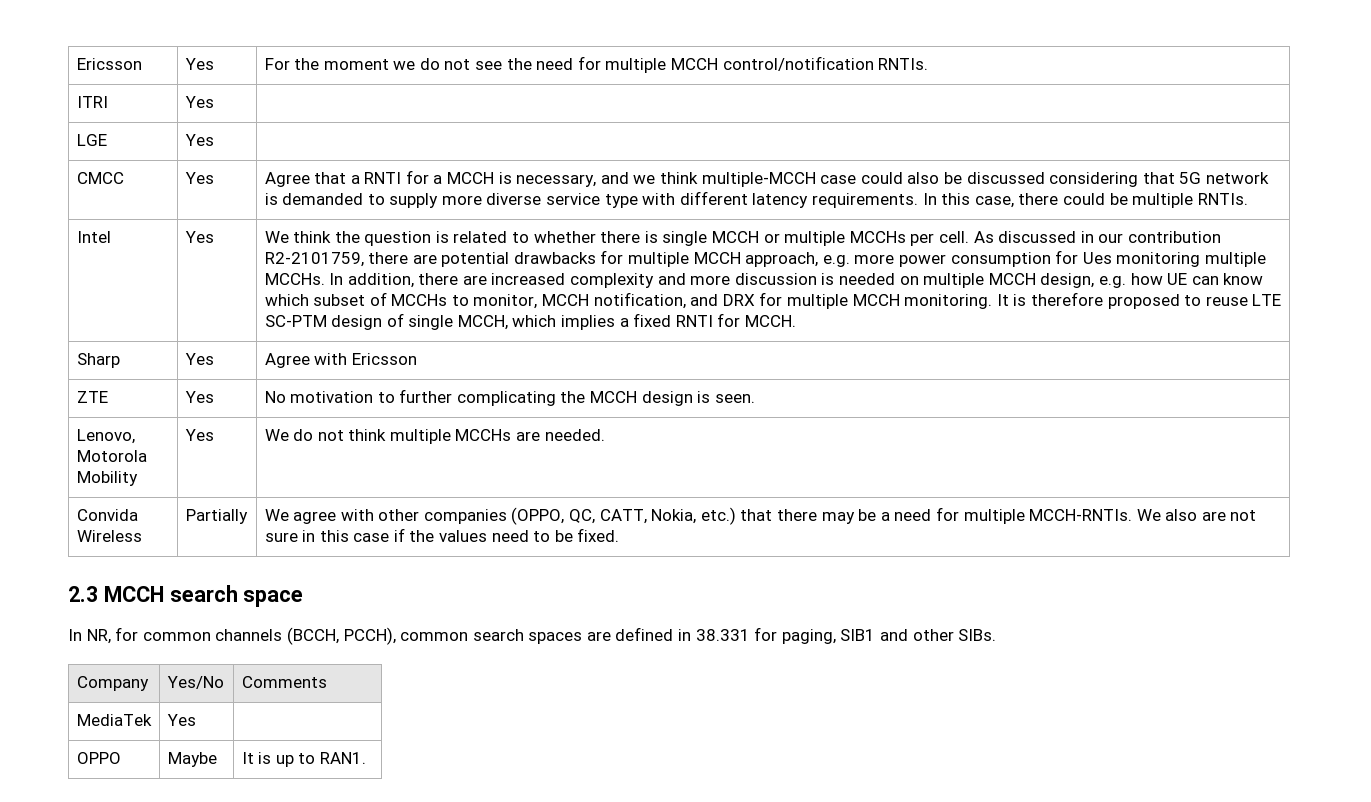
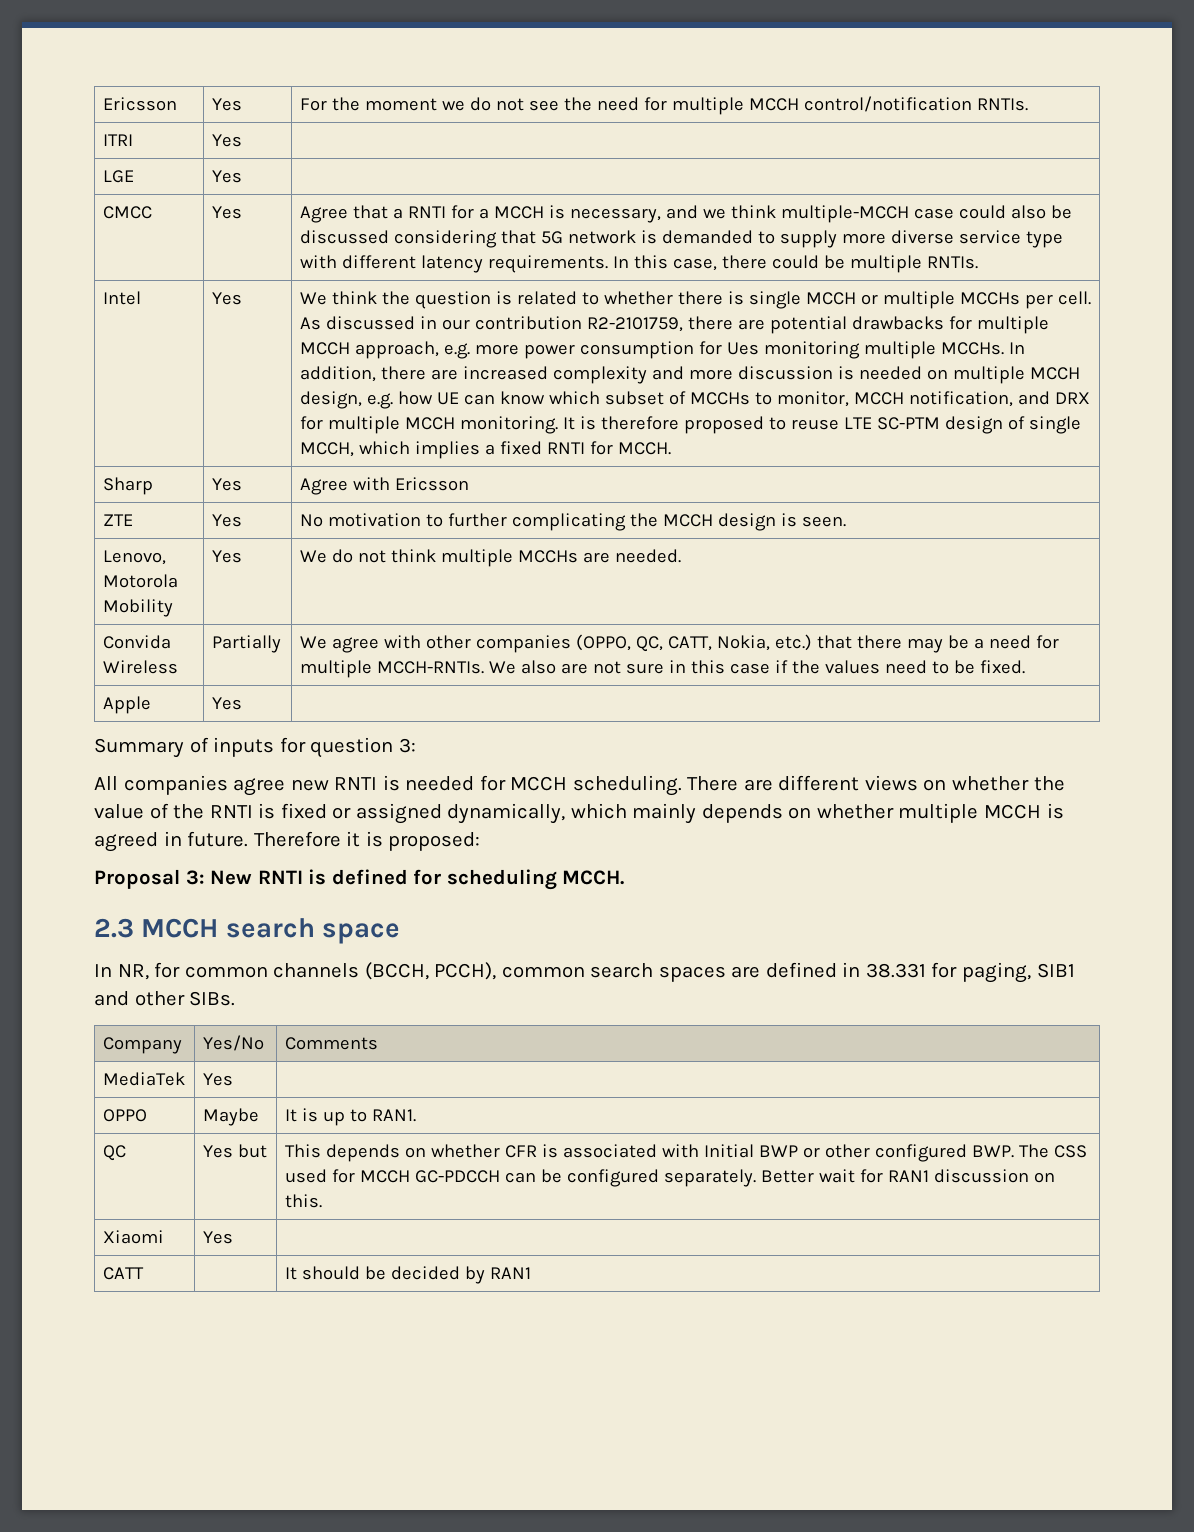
+ Apple | Yes |
+ Summary of inputs for question 3:
+ All companies agree new RNTI is needed for MCCH scheduling. There are different views on whether the value of the RNTI is fixed or assigned dynamically, which mainly depends on whether multiple MCCH is agreed in future. Therefore it is proposed:
+ Proposal 3: New RNTI is defined for scheduling MCCH.
+ QC | Yes but | This depends on whether CFR is associated with Initial BWP or other configured BWP. The CSS used for MCCH GC-PDCCH can be configured separately. Better wait for RAN1 discussion on this.
+ Xiaomi | Yes |
+ CATT | | It should be decided by RAN1

